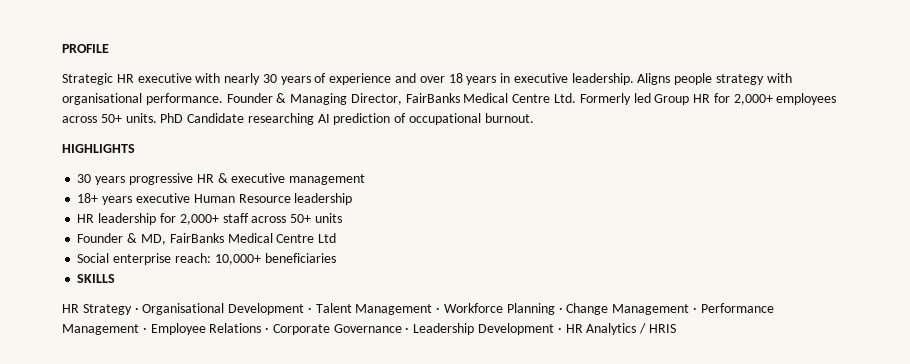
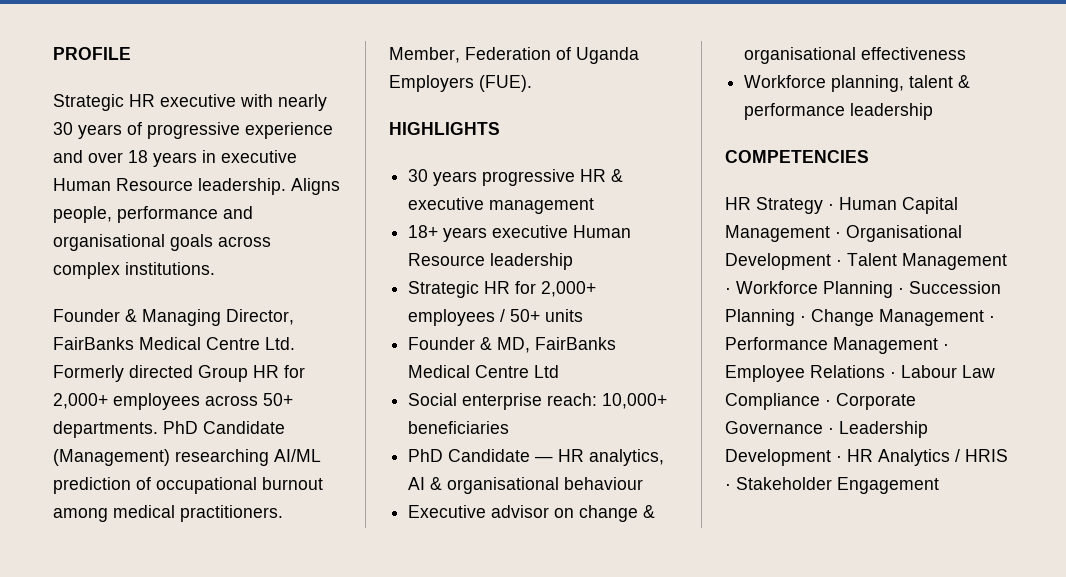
- Strategic HR executive with nearly 30 years of experience and over 18 years in executive leadership. Aligns people strategy with organisational performance. Founder & Managing Director, FairBanks Medical Centre Ltd. Formerly led Group HR for 2,000+ employees across 50+ units. PhD Candidate researching AI prediction of occupational burnout.
+ Strategic HR executive with nearly 30 years of progressive experience and over 18 years in executive Human Resource leadership. Aligns people, performance and organisational goals across complex institutions.
+ Founder & Managing Director, FairBanks Medical Centre Ltd. Formerly directed Group HR for 2,000+ employees across 50+ departments. PhD Candidate (Management) researching AI/ML prediction of occupational burnout among medical practitioners. Member, Federation of Uganda Employers (FUE).
- HR leadership for 2,000+ staff across 50+ units
+ Strategic HR for 2,000+ employees / 50+ units
- SKILLS
+ PhD Candidate — HR analytics, AI & organisational behaviour
+ Executive advisor on change & organisational effectiveness
+ Workforce planning, talent & performance leadership
+ COMPETENCIES
- HR Strategy · Organisational Development · Talent Management · Workforce Planning · Change Management · Performance Management · Employee Relations · Corporate Governance · Leadership Development · HR Analytics / HRIS
+ HR Strategy · Human Capital Management · Organisational Development · Talent Management · Workforce Planning · Succession Planning · Change Management · Performance Management · Employee Relations · Labour Law Compliance · Corporate Governance · Leadership Development · HR Analytics / HRIS · Stakeholder Engagement

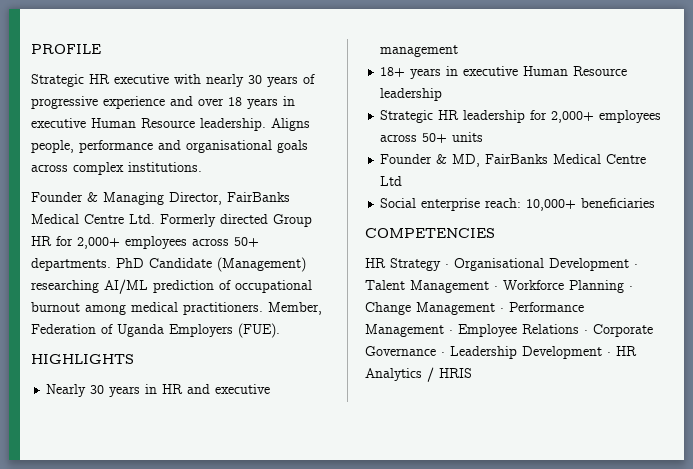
- 30 years progressive HR & executive management
+ Nearly 30 years in HR and executive management
- 18+ years executive Human Resource leadership
+ 18+ years in executive Human Resource leadership
- Strategic HR for 2,000+ employees / 50+ units
+ Strategic HR leadership for 2,000+ employees across 50+ units
- PhD Candidate — HR analytics, AI & organisational behaviour
- Executive advisor on change & organisational effectiveness
- Workforce planning, talent & performance leadership
- HR Strategy · Human Capital Management · Organisational Development · Talent Management · Workforce Planning · Succession Planning · Change Management · Performance Management · Employee Relations · Labour Law Compliance · Corporate Governance · Leadership Development · HR Analytics / HRIS · Stakeholder Engagement
+ HR Strategy · Organisational Development · Talent Management · Workforce Planning · Change Management · Performance Management · Employee Relations · Corporate Governance · Leadership Development · HR Analytics / HRIS

